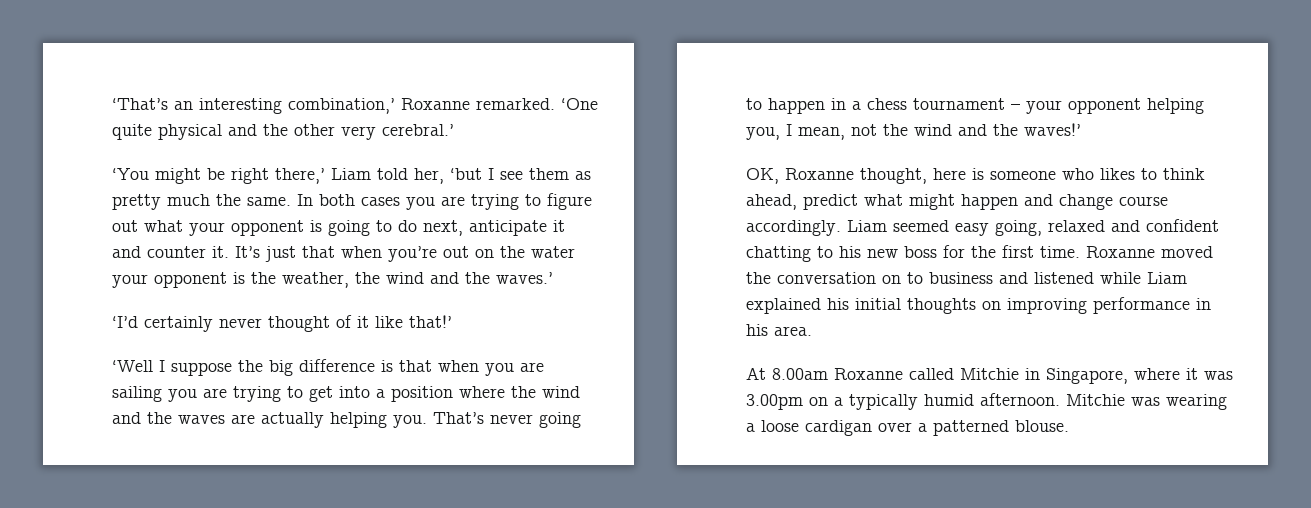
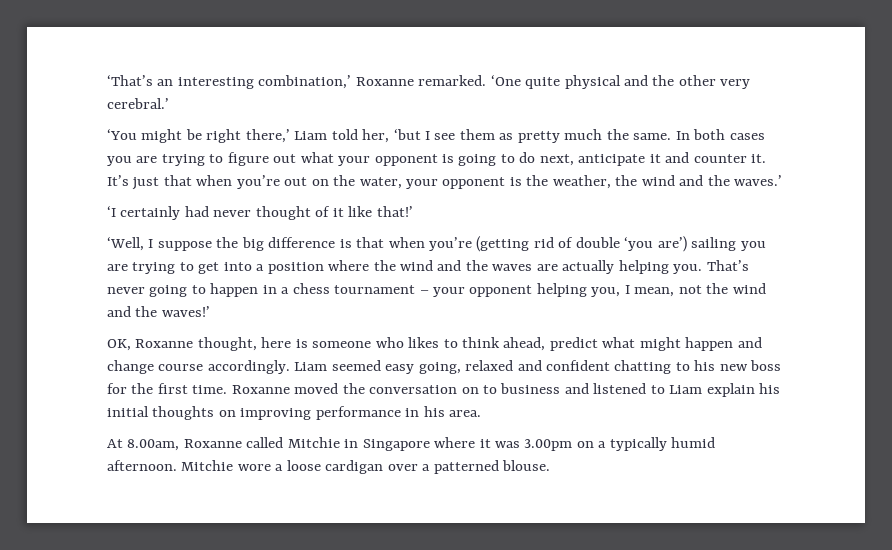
- It’s just that when you’re out on the water your opponent is the weather, the wind and the waves.’
+ It’s just that when you’re out on the water, your opponent is the weather, the wind and the waves.’
- ‘I’d certainly never thought of it like that!’
+ ‘I certainly had never thought of it like that!’
- ‘Well I suppose the big difference is that when you are sailing you are trying to get into a position where the wind and the waves are actually helping you.
+ ‘Well, I suppose the big difference is that when you’re (getting rid of double ‘you are’) sailing you are trying to get into a position where the wind and the waves are actually helping you.
- Roxanne moved the conversation on to business and listened while Liam explained his initial thoughts on improving performance in his area.
+ Roxanne moved the conversation on to business and listened to Liam explain his initial thoughts on improving performance in his area.
- At 8.00am Roxanne called Mitchie in Singapore, where it was 3.00pm on a typically humid afternoon.
+ At 8.00am, Roxanne called Mitchie in Singapore where it was 3.00pm on a typically humid afternoon.
- Mitchie was wearing a loose cardigan over a patterned blouse.
+ Mitchie wore a loose cardigan over a patterned blouse.

